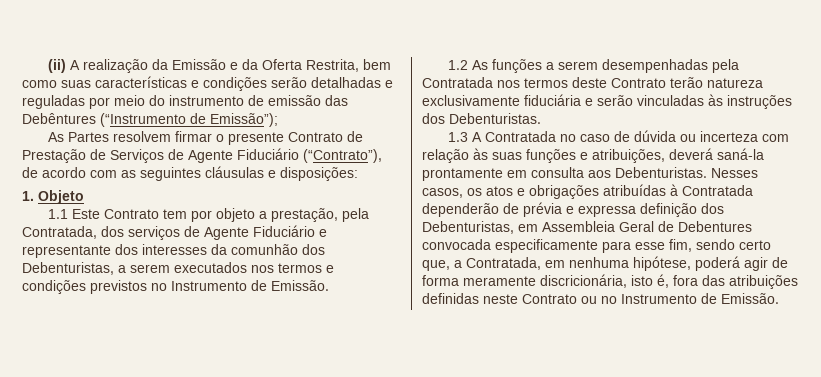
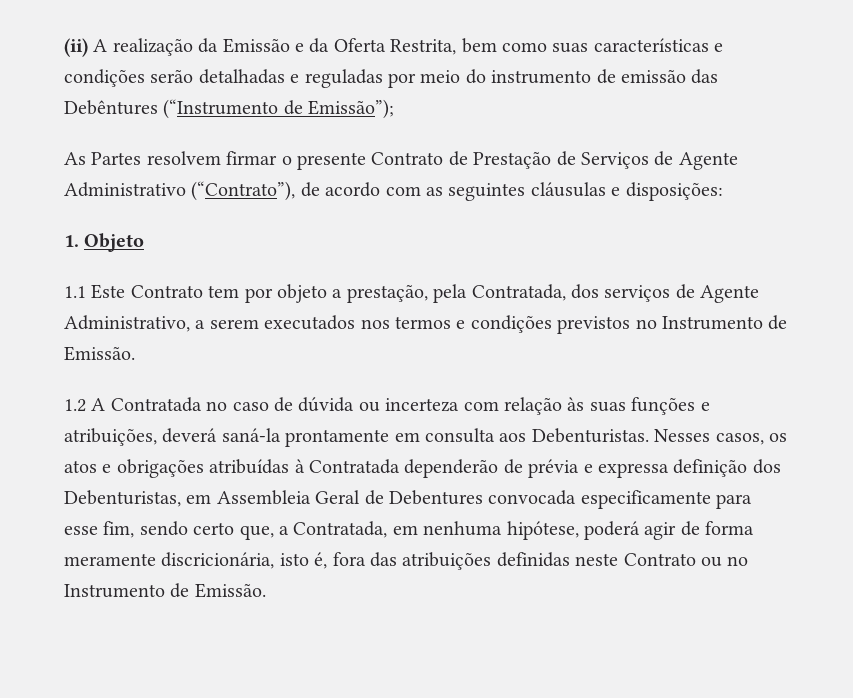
- As Partes resolvem firmar o presente Contrato de Prestação de Serviços de Agente Fiduciário (“Contrato”), de acordo com as seguintes cláusulas e disposições:
+ As Partes resolvem firmar o presente Contrato de Prestação de Serviços de Agente Administrativo (“Contrato”), de acordo com as seguintes cláusulas e disposições:
- 1.1 Este Contrato tem por objeto a prestação, pela Contratada, dos serviços de Agente Fiduciário e representante dos interesses da comunhão dos Debenturistas, a serem executados nos termos e condições previstos no Instrumento de Emissão.
+ 1.1 Este Contrato tem por objeto a prestação, pela Contratada, dos serviços de Agente Administrativo, a serem executados nos termos e condições previstos no Instrumento de Emissão.
- 1.2 As funções a serem desempenhadas pela Contratada nos termos deste Contrato terão natureza exclusivamente fiduciária e serão vinculadas às instruções dos Debenturistas.
- 1.3 A Contratada no caso de dúvida ou incerteza com relação às suas funções e atribuições, deverá saná-la prontamente em consulta aos Debenturistas.
+ 1.2 A Contratada no caso de dúvida ou incerteza com relação às suas funções e atribuições, deverá saná-la prontamente em consulta aos Debenturistas.

